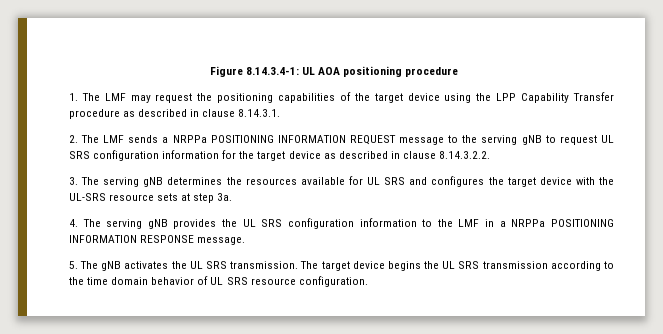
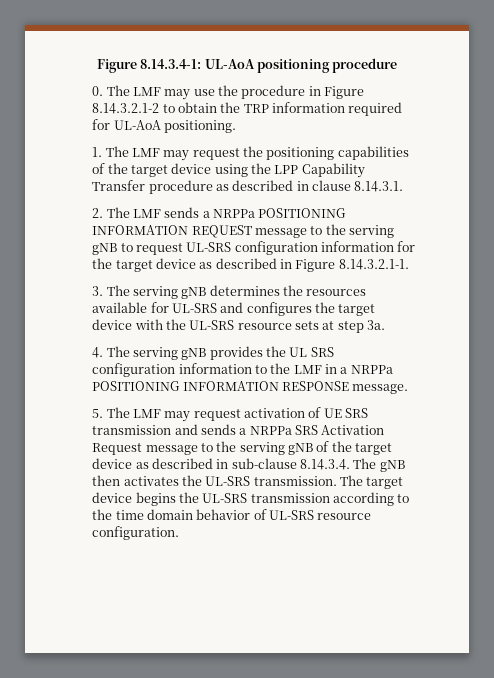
- Figure 8.14.3.4-1: UL AOA positioning procedure
+ Figure 8.14.3.4-1: UL-AoA positioning procedure
+ 0. The LMF may use the procedure in Figure 8.14.3.2.1-2 to obtain the TRP information required for UL-AoA positioning.
- 2. The LMF sends a NRPPa POSITIONING INFORMATION REQUEST message to the serving gNB to request UL SRS configuration information for the target device as described in clause 8.14.3.2.2.
+ 2. The LMF sends a NRPPa POSITIONING INFORMATION REQUEST message to the serving gNB to request UL-SRS configuration information for the target device as described in Figure 8.14.3.2.1-1.
- 3. The serving gNB determines the resources available for UL SRS and configures the target device with the UL-SRS resource sets at step 3a.
+ 3. The serving gNB determines the resources available for UL-SRS and configures the target device with the UL-SRS resource sets at step 3a.
- 5. The gNB activates the UL SRS transmission.
+ 5. The LMF may request activation of UE SRS transmission and sends a NRPPa SRS Activation Request message to the serving gNB of the target device as described in sub-clause 8.14.3.4. The gNB then activates the UL-SRS transmission.
- The target device begins the UL SRS transmission according to the time domain behavior of UL SRS resource configuration.
+ The target device begins the UL-SRS transmission according to the time domain behavior of UL-SRS resource configuration.

